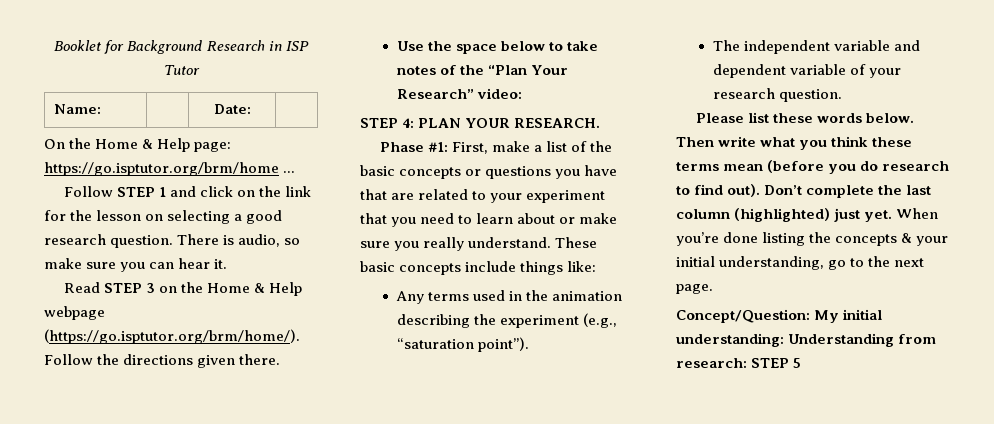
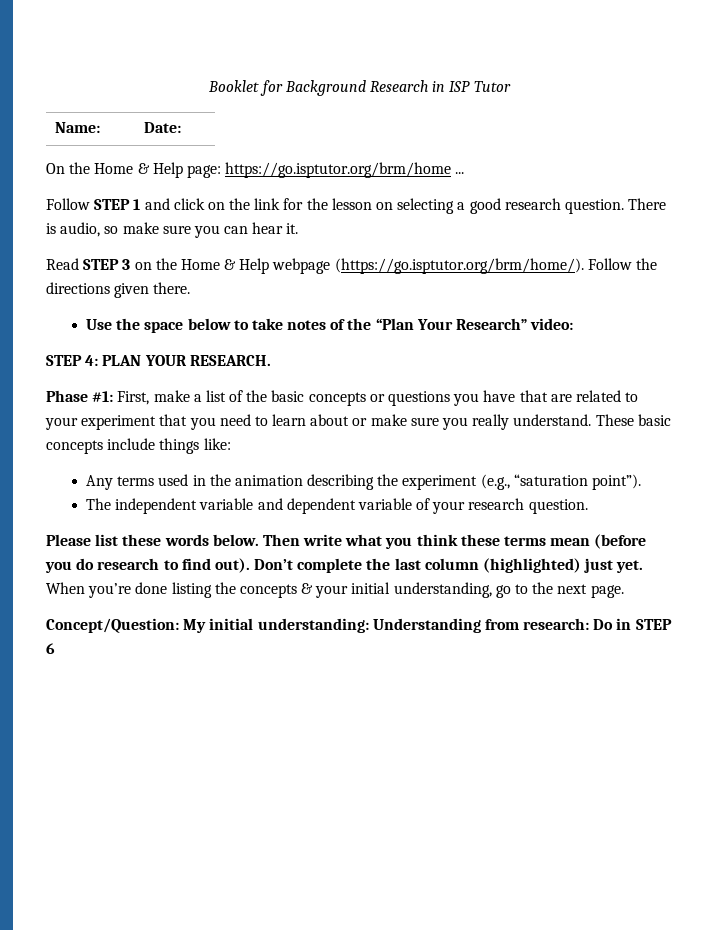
- Concept/Question: My initial understanding: Understanding from research: STEP 5
+ Concept/Question: My initial understanding: Understanding from research: Do in STEP 6

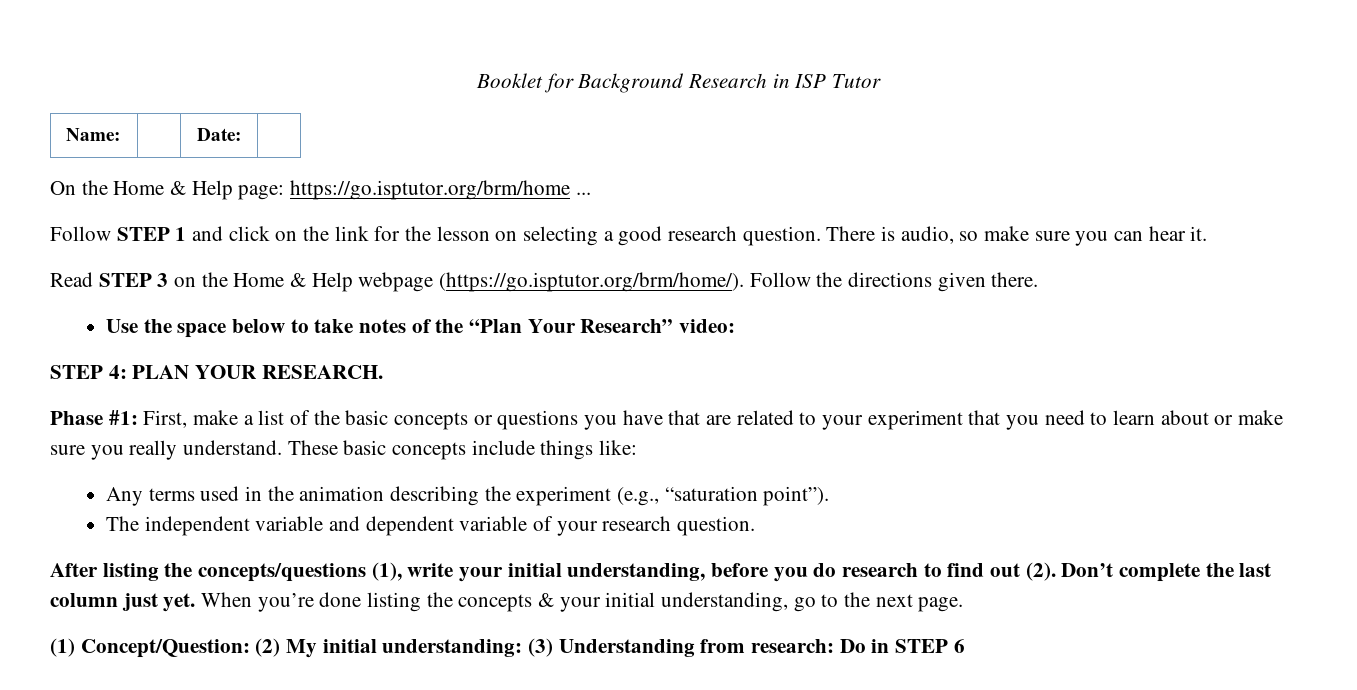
- Please list these words below. Then write what you think these terms mean (before you do research to find out).
+ After listing the concepts/questions (1), write your initial understanding, before you do research to find out (2).
- Don’t complete the last column (highlighted) just yet.
+ Don’t complete the last column just yet.
- Concept/Question: My initial understanding: Understanding from research: Do in STEP 6
+ (1) Concept/Question: (2) My initial understanding: (3) Understanding from research: Do in STEP 6

